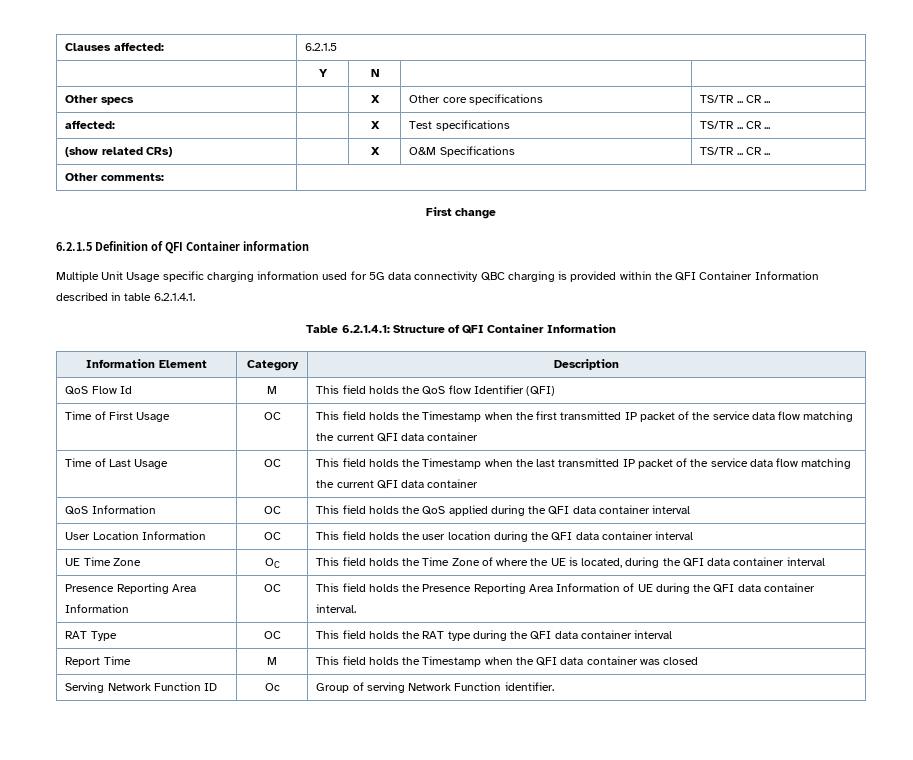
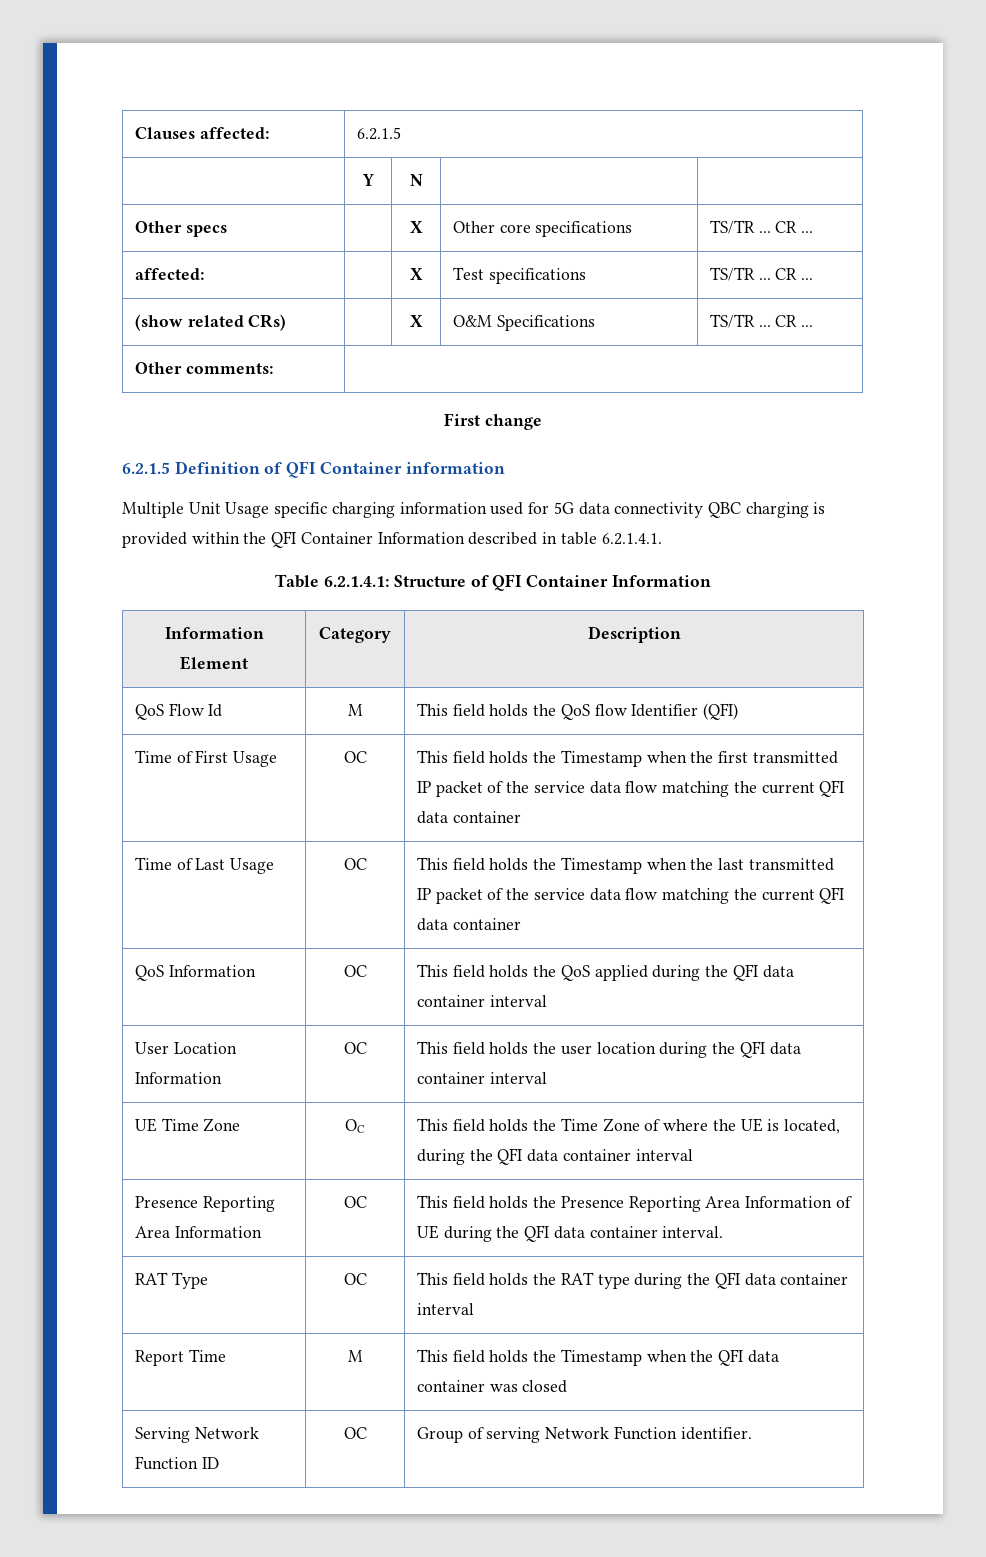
- Serving Network Function ID | Oc | Group of serving Network Function identifier.
+ Serving Network Function ID | OC | Group of serving Network Function identifier.

